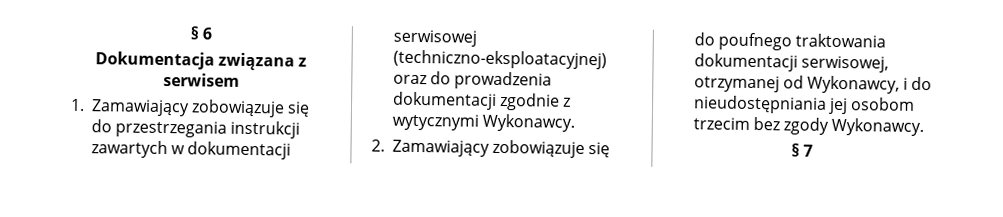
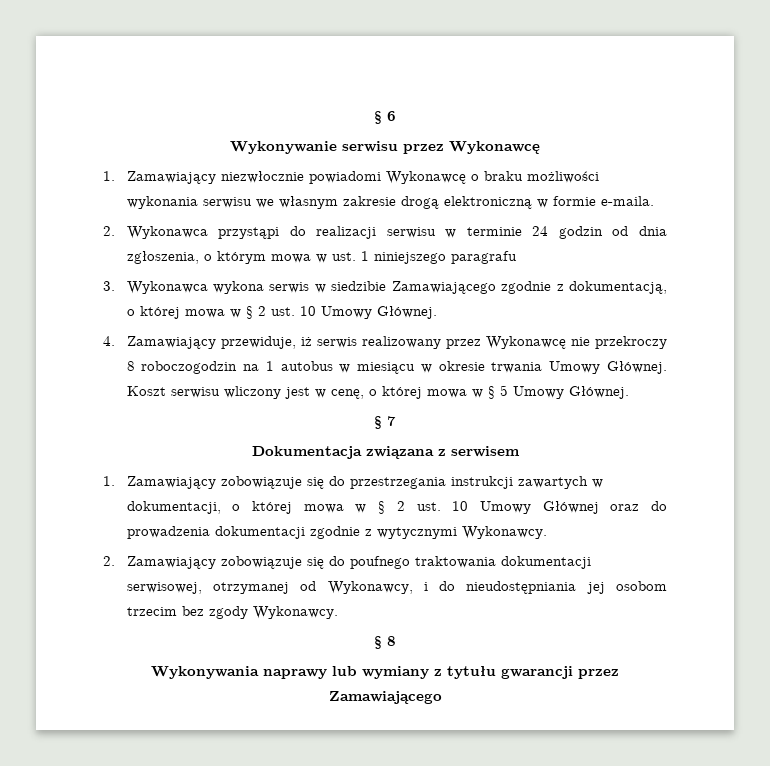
+ Wykonywanie serwisu przez Wykonawcę
+ 1. Zamawiający niezwłocznie powiadomi Wykonawcę o braku możliwości wykonania serwisu we własnym zakresie drogą elektroniczną w formie e-maila.
+ 2. Wykonawca przystąpi do realizacji serwisu w terminie 24 godzin od dnia zgłoszenia, o którym mowa w ust. 1 niniejszego paragrafu
+ 3. Wykonawca wykona serwis w siedzibie Zamawiającego zgodnie z dokumentacją, o której mowa w § 2 ust. 10 Umowy Głównej.
+ 4. Zamawiający przewiduje, iż serwis realizowany przez Wykonawcę nie przekroczy 8 roboczogodzin na 1 autobus w miesiącu w okresie trwania Umowy Głównej. Koszt serwisu wliczony jest w cenę, o której mowa w § 5 Umowy Głównej.
+ § 7
- 1. Zamawiający zobowiązuje się do przestrzegania instrukcji zawartych w dokumentacji serwisowej (techniczno-eksploatacyjnej) oraz do prowadzenia dokumentacji zgodnie z wytycznymi Wykonawcy.
+ 1. Zamawiający zobowiązuje się do przestrzegania instrukcji zawartych w dokumentacji, o której mowa w § 2 ust. 10 Umowy Głównej oraz do prowadzenia dokumentacji zgodnie z wytycznymi Wykonawcy.
- § 7
+ § 8
+ Wykonywania naprawy lub wymiany z tytułu gwarancji przez Zamawiającego

